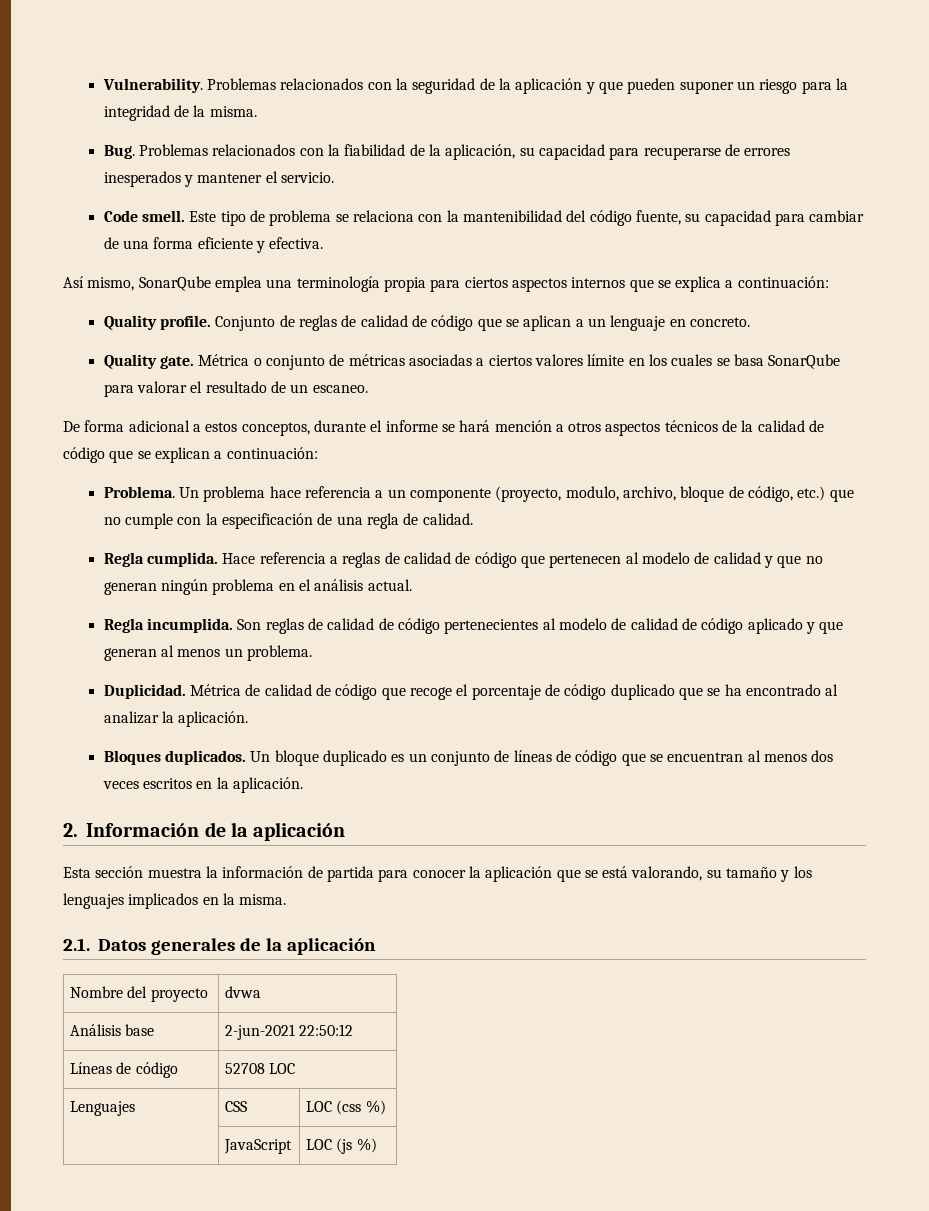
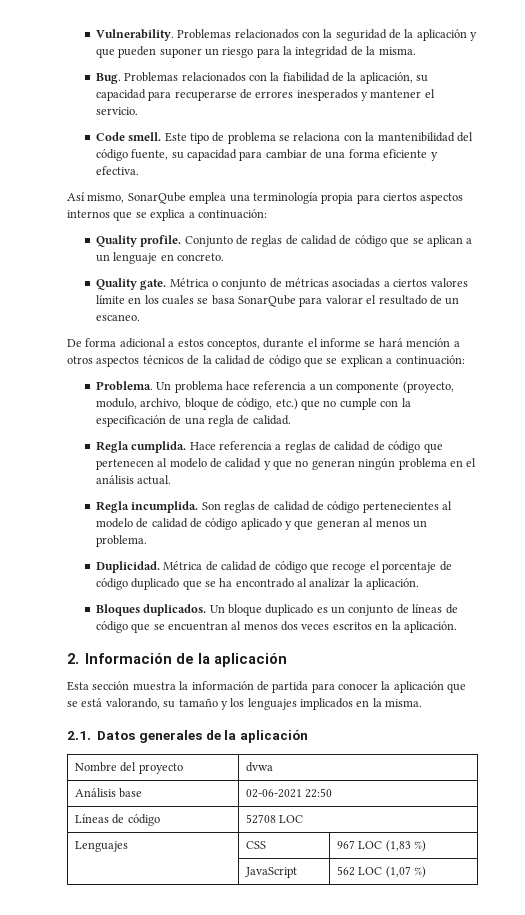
- Análisis base | 2-jun-2021 22:50:12
+ Análisis base | 02-06-2021 22:50
- Lenguajes | CSS | LOC (css %)
+ Lenguajes | CSS | 967 LOC (1,83 %)
- | JavaScript | LOC (js %)
+ | JavaScript | 562 LOC (1,07 %)

